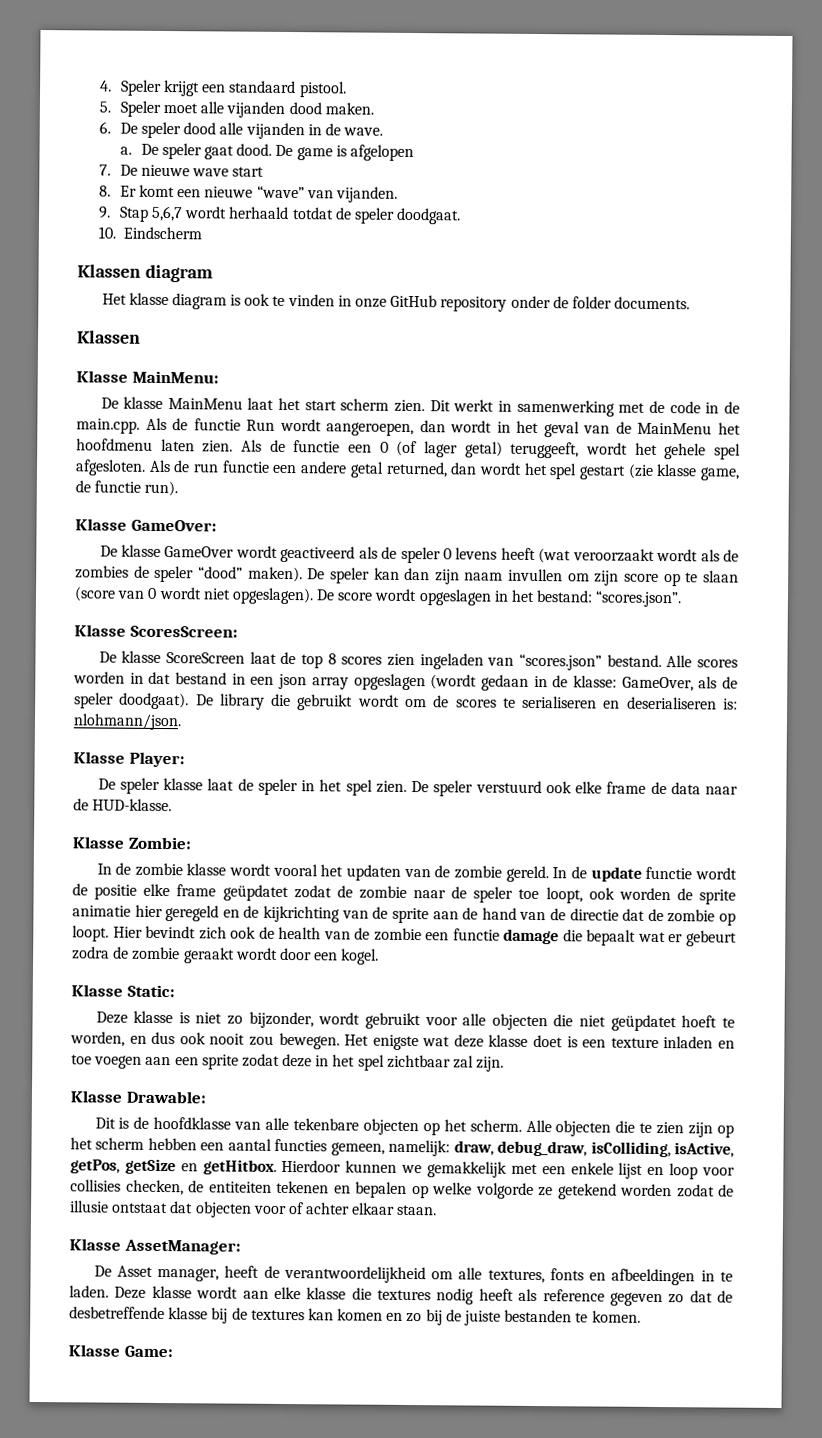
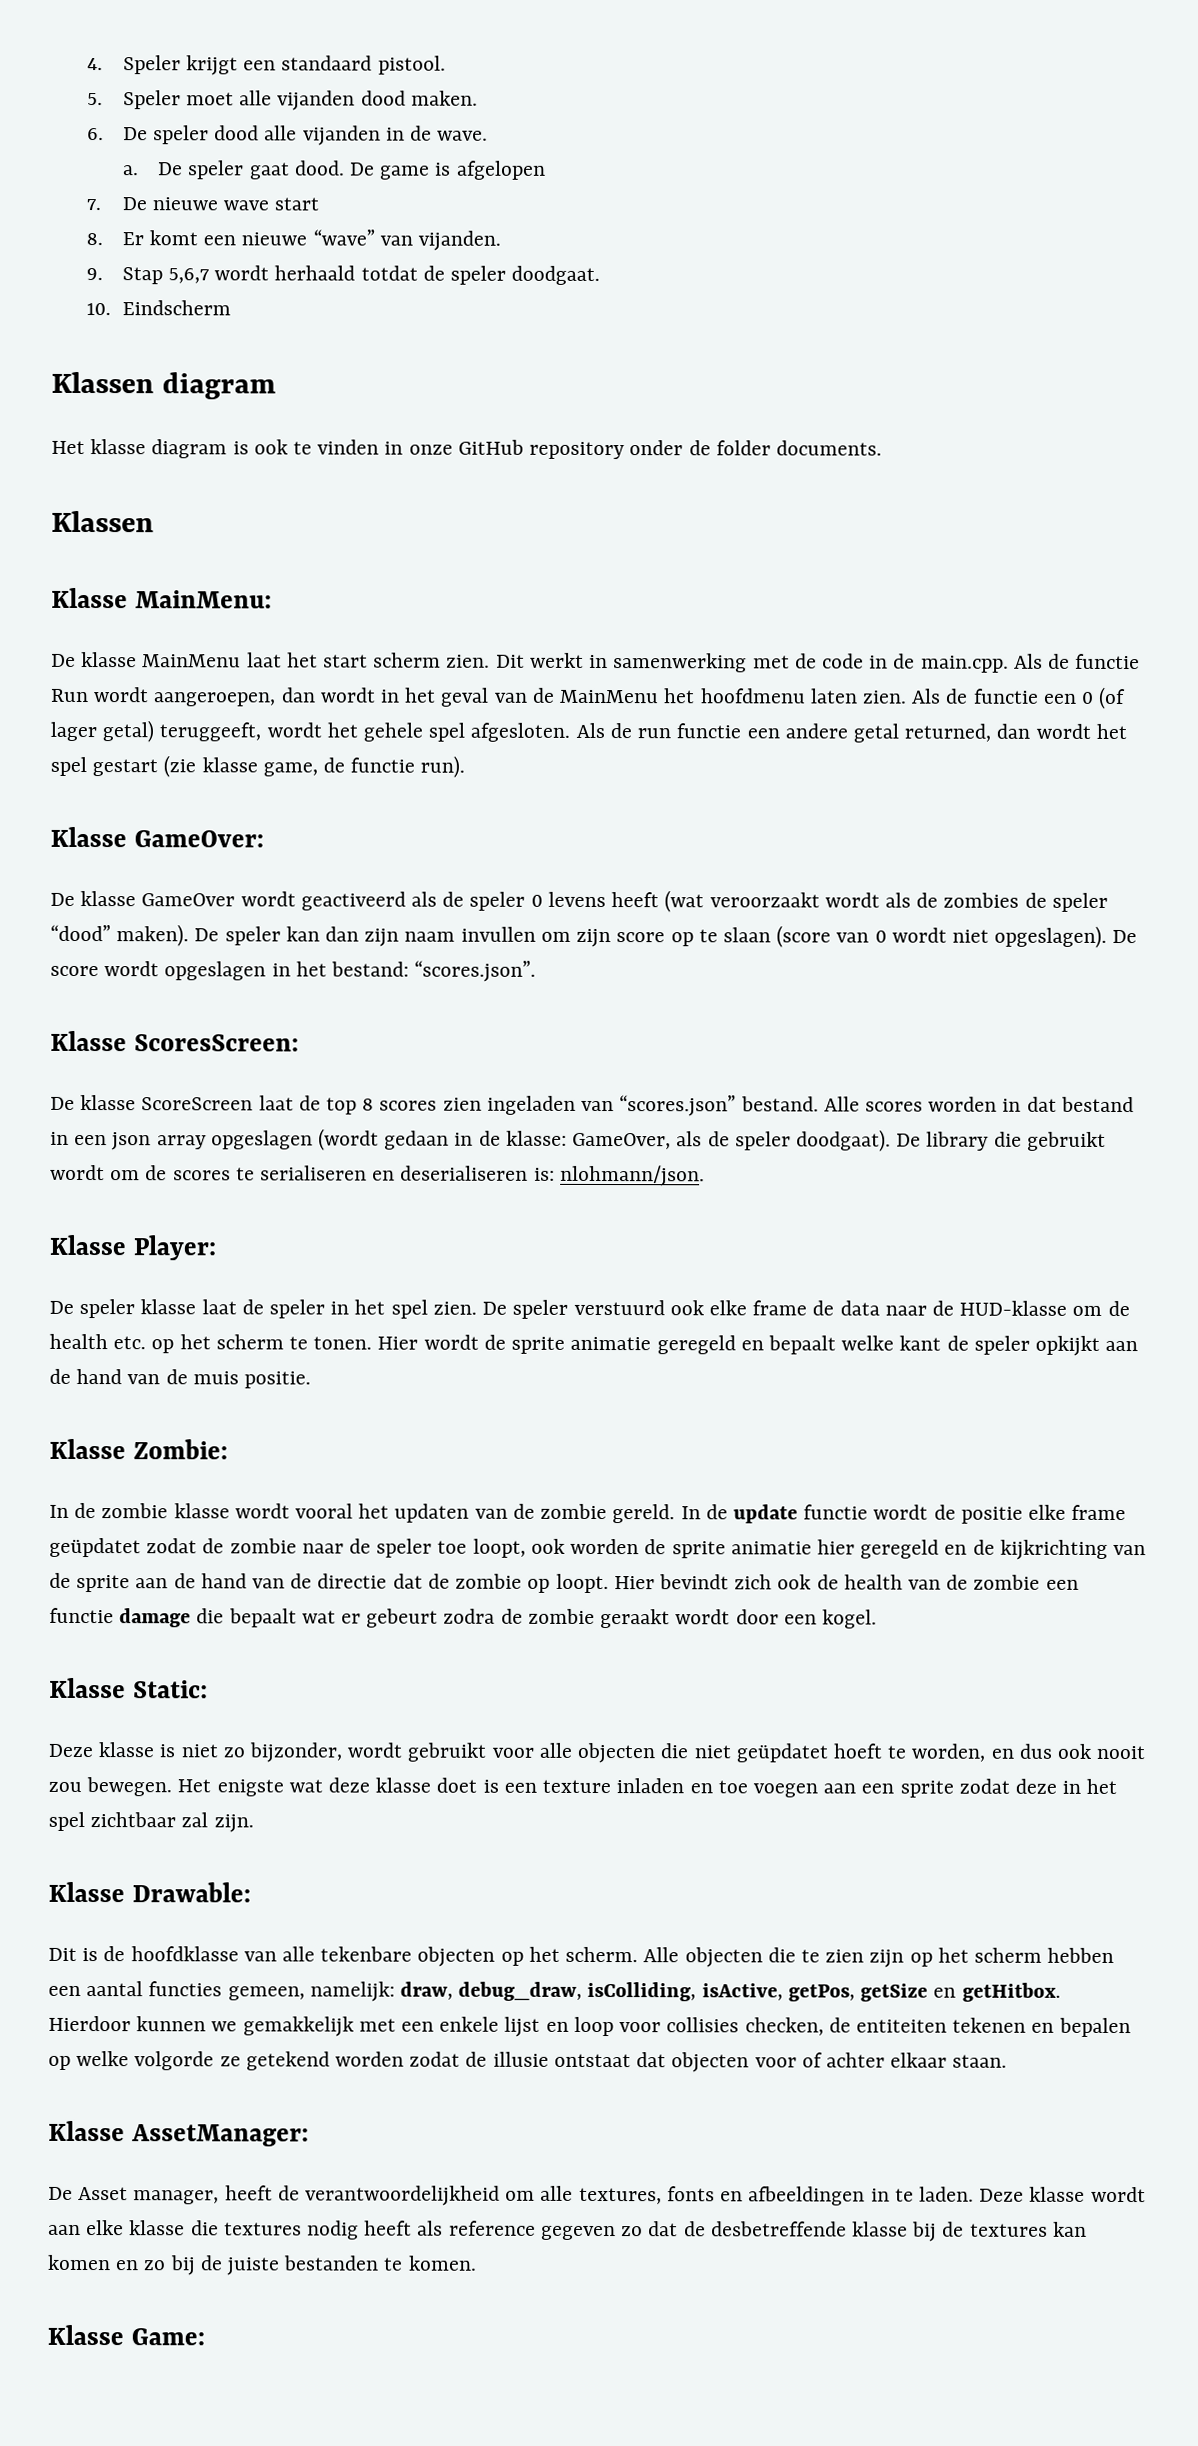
- De speler verstuurd ook elke frame de data naar de HUD-klasse.
+ De speler verstuurd ook elke frame de data naar de HUD-klasse om de health etc. op het scherm te tonen. Hier wordt de sprite animatie geregeld en bepaalt welke kant de speler opkijkt aan de hand van de muis positie.

